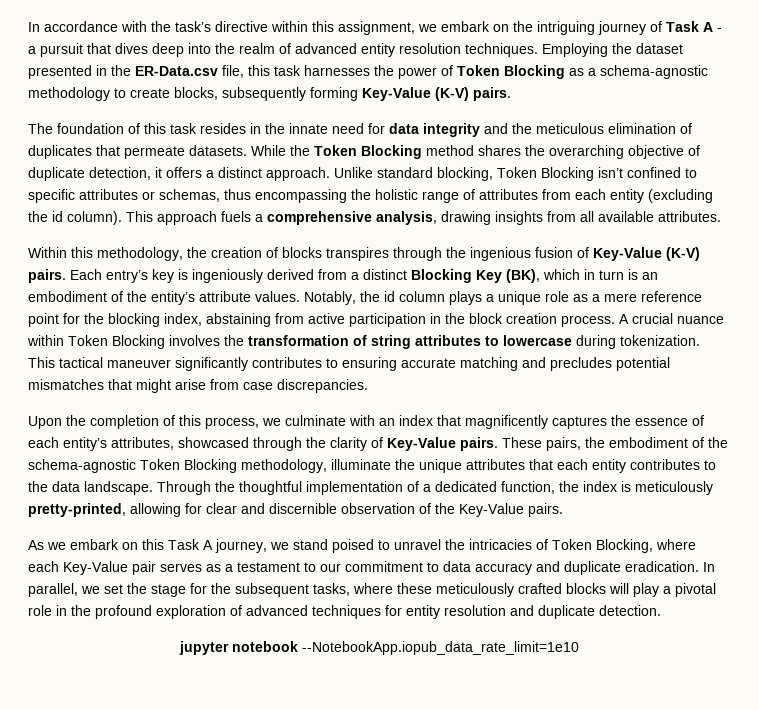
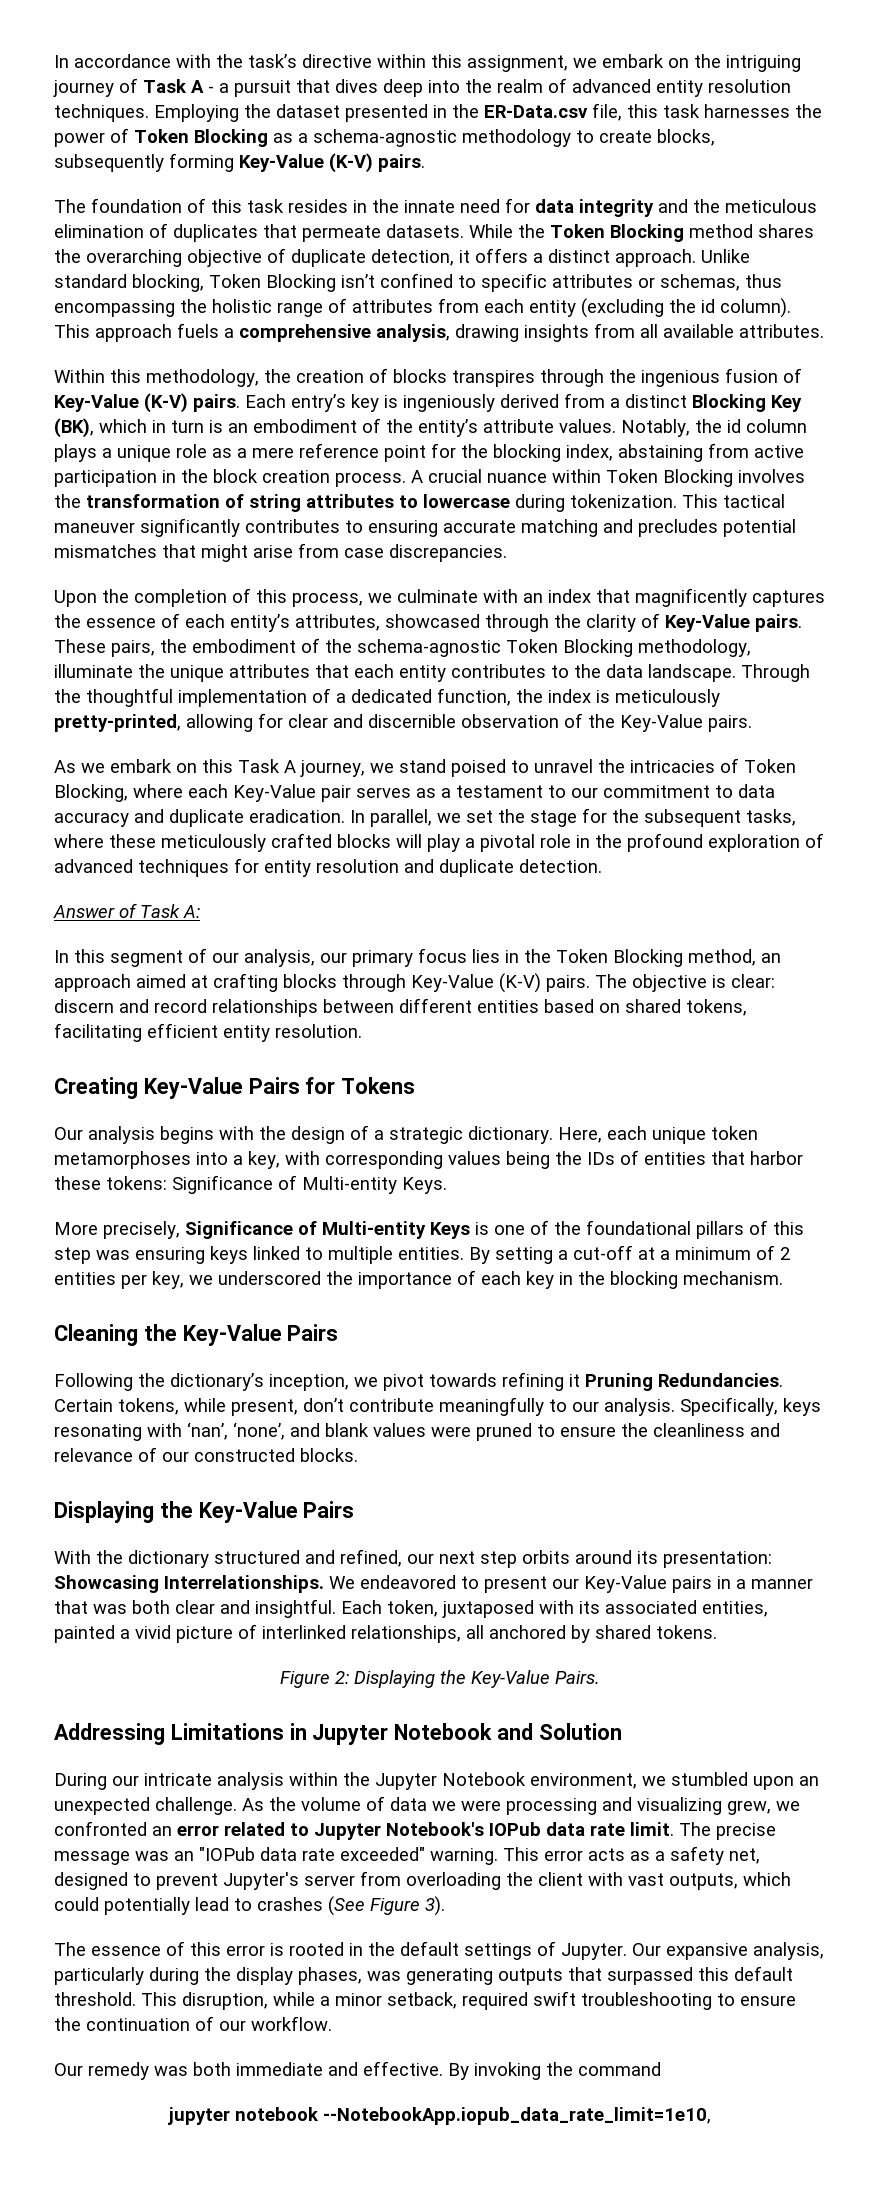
+ Answer of Task A:
+ In this segment of our analysis, our primary focus lies in the Token Blocking method, an approach aimed at crafting blocks through Key-Value (K-V) pairs. The objective is clear: discern and record relationships between different entities based on shared tokens, facilitating efficient entity resolution.
+ Creating Key-Value Pairs for Tokens
+ Our analysis begins with the design of a strategic dictionary. Here, each unique token metamorphoses into a key, with corresponding values being the IDs of entities that harbor these tokens: Significance of Multi-entity Keys.
+ More precisely, Significance of Multi-entity Keys is one of the foundational pillars of this step was ensuring keys linked to multiple entities. By setting a cut-off at a minimum of 2 entities per key, we underscored the importance of each key in the blocking mechanism.
+ Cleaning the Key-Value Pairs
+ Following the dictionary’s inception, we pivot towards refining it Pruning Redundancies. Certain tokens, while present, don’t contribute meaningfully to our analysis. Specifically, keys resonating with ‘nan’, ‘none’, and blank values were pruned to ensure the cleanliness and relevance of our constructed blocks.
+ Displaying the Key-Value Pairs
+ With the dictionary structured and refined, our next step orbits around its presentation: Showcasing Interrelationships. We endeavored to present our Key-Value pairs in a manner that was both clear and insightful. Each token, juxtaposed with its associated entities, painted a vivid picture of interlinked relationships, all anchored by shared tokens.
+ Figure 2: Displaying the Key-Value Pairs.
+ Addressing Limitations in Jupyter Notebook and Solution
+ During our intricate analysis within the Jupyter Notebook environment, we stumbled upon an unexpected challenge. As the volume of data we were processing and visualizing grew, we confronted an error related to Jupyter Notebook's IOPub data rate limit. The precise message was an "IOPub data rate exceeded" warning. This error acts as a safety net, designed to prevent Jupyter's server from overloading the client with vast outputs, which could potentially lead to crashes (See Figure 3).
+ The essence of this error is rooted in the default settings of Jupyter. Our expansive analysis, particularly during the display phases, was generating outputs that surpassed this default threshold. This disruption, while a minor setback, required swift troubleshooting to ensure the continuation of our workflow.
+ Our remedy was both immediate and effective. By invoking the command
- jupyter notebook --NotebookApp.iopub_data_rate_limit=1e10
+ jupyter notebook --NotebookApp.iopub_data_rate_limit=1e10,

